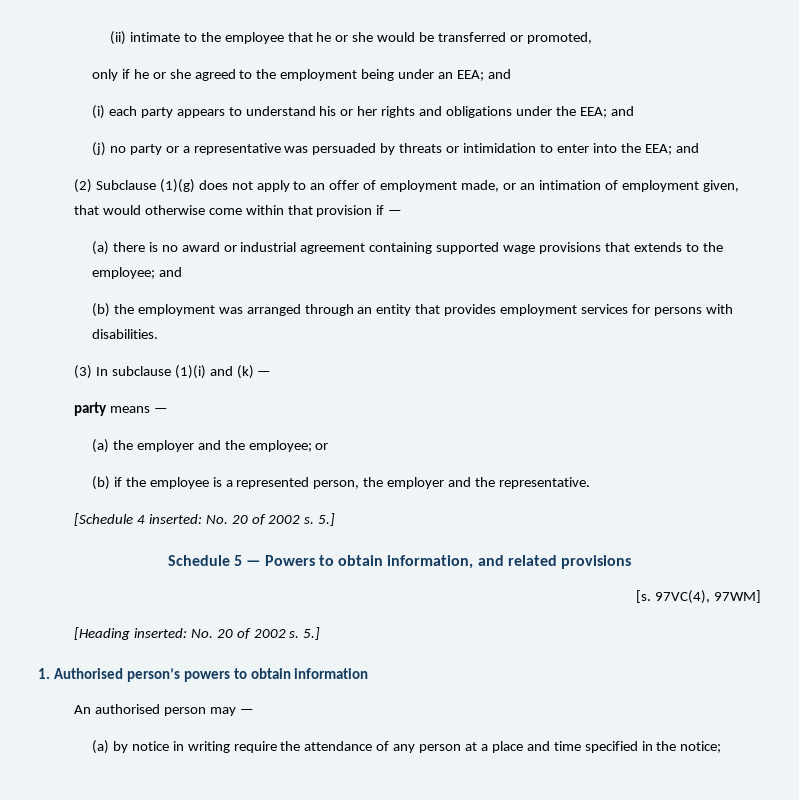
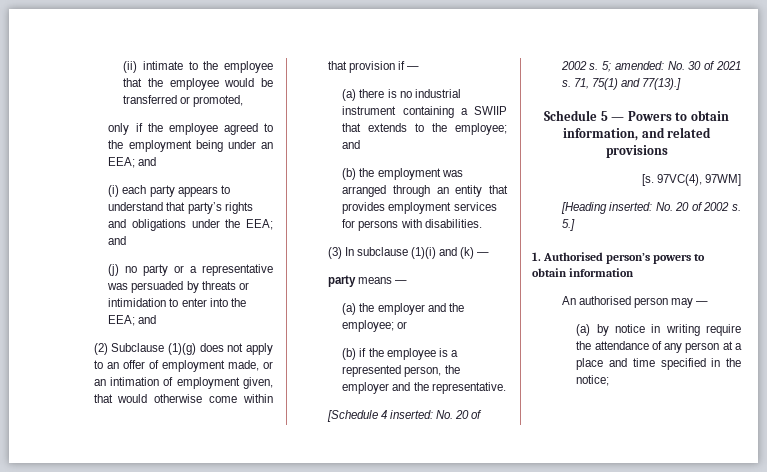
- (ii) intimate to the employee that he or she would be transferred or promoted,
+ (ii) intimate to the employee that the employee would be transferred or promoted,
- only if he or she agreed to the employment being under an EEA; and
+ only if the employee agreed to the employment being under an EEA; and
- (i) each party appears to understand his or her rights and obligations under the EEA; and
+ (i) each party appears to understand that party’s rights and obligations under the EEA; and
- (a) there is no award or industrial agreement containing supported wage provisions that extends to the employee; and
+ (a) there is no industrial instrument containing a SWIIP that extends to the employee; and
- [Schedule 4 inserted: No. 20 of 2002 s. 5.]
+ [Schedule 4 inserted: No. 20 of 2002 s. 5; amended: No. 30 of 2021 s. 71, 75(1) and 77(13).]

